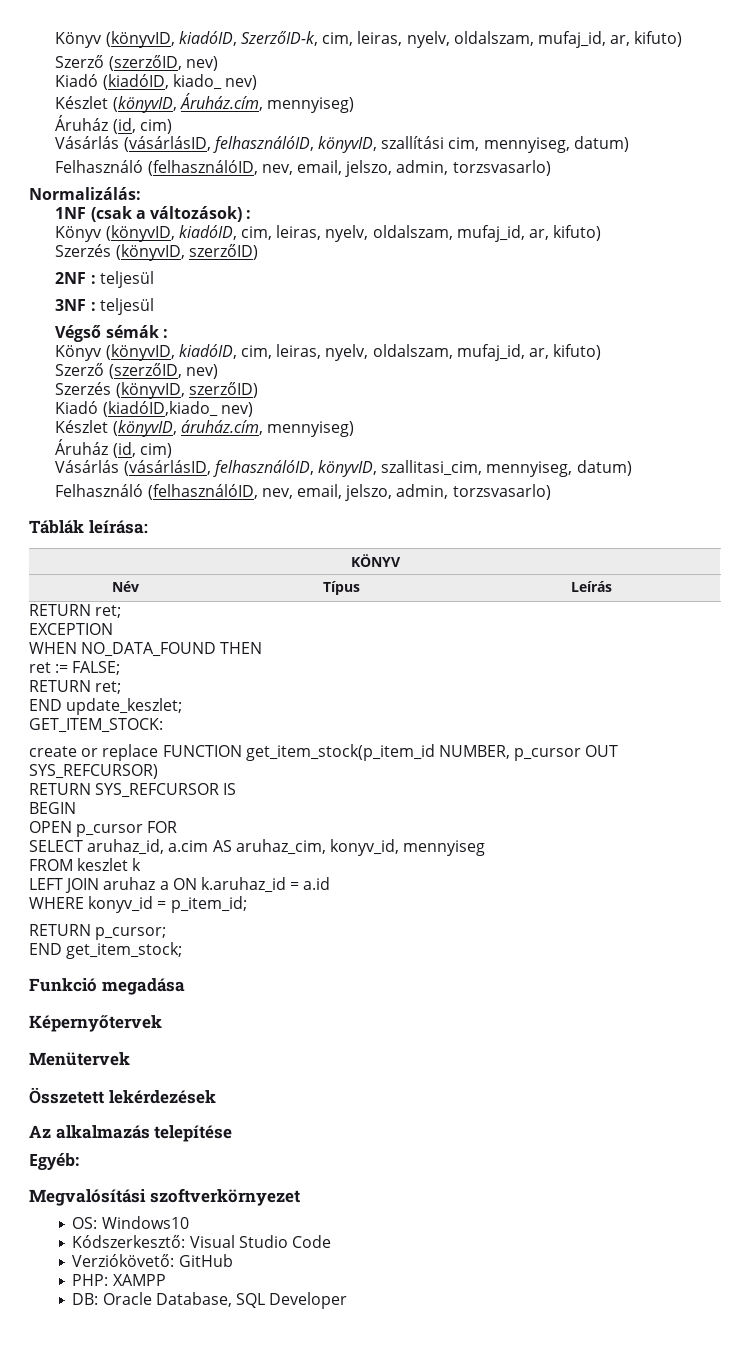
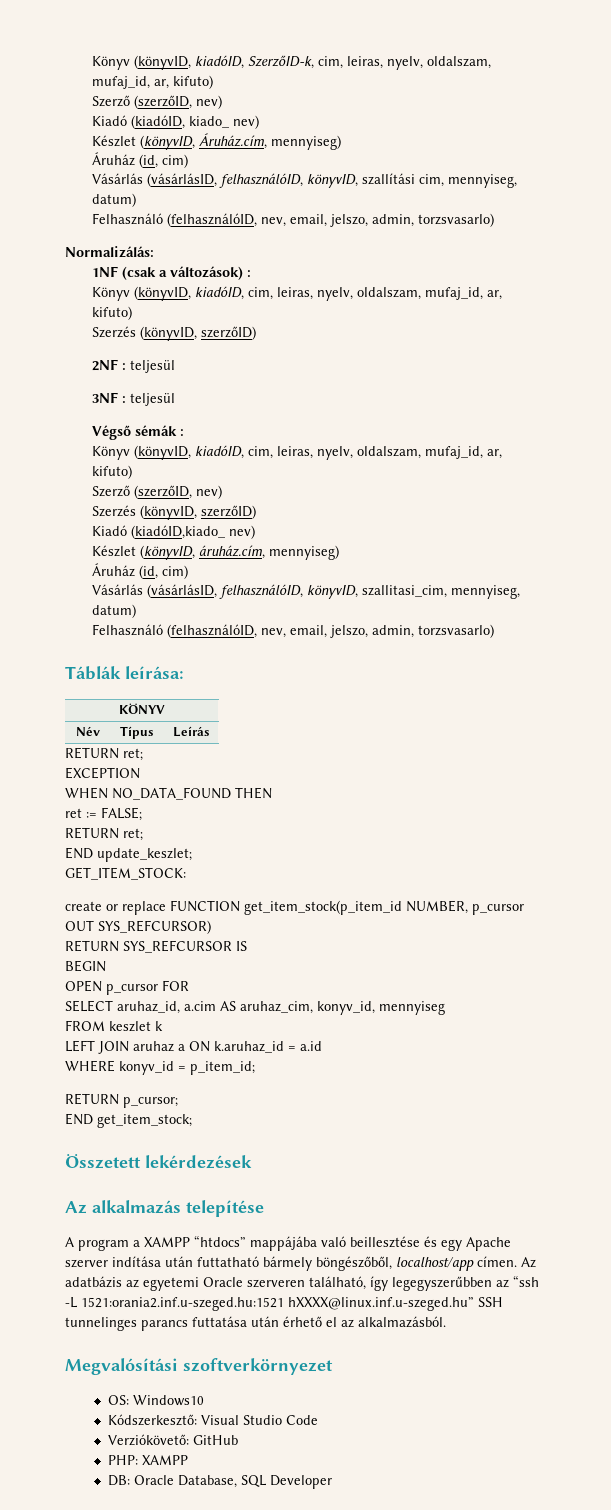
- Funkció megadása
- Képernyőtervek
- Menütervek
- Egyéb:
+ A program a XAMPP “htdocs” mappájába való beillesztése és egy Apache szerver indítása után futtatható bármely böngészőből, localhost/app címen. Az adatbázis az egyetemi Oracle szerveren található, így legegyszerűbben az “ssh -L 1521:orania2.inf.u-szeged.hu:1521 hXXXX@linux.inf.u-szeged.hu” SSH tunnelinges parancs futtatása után érhető el az alkalmazásból.

